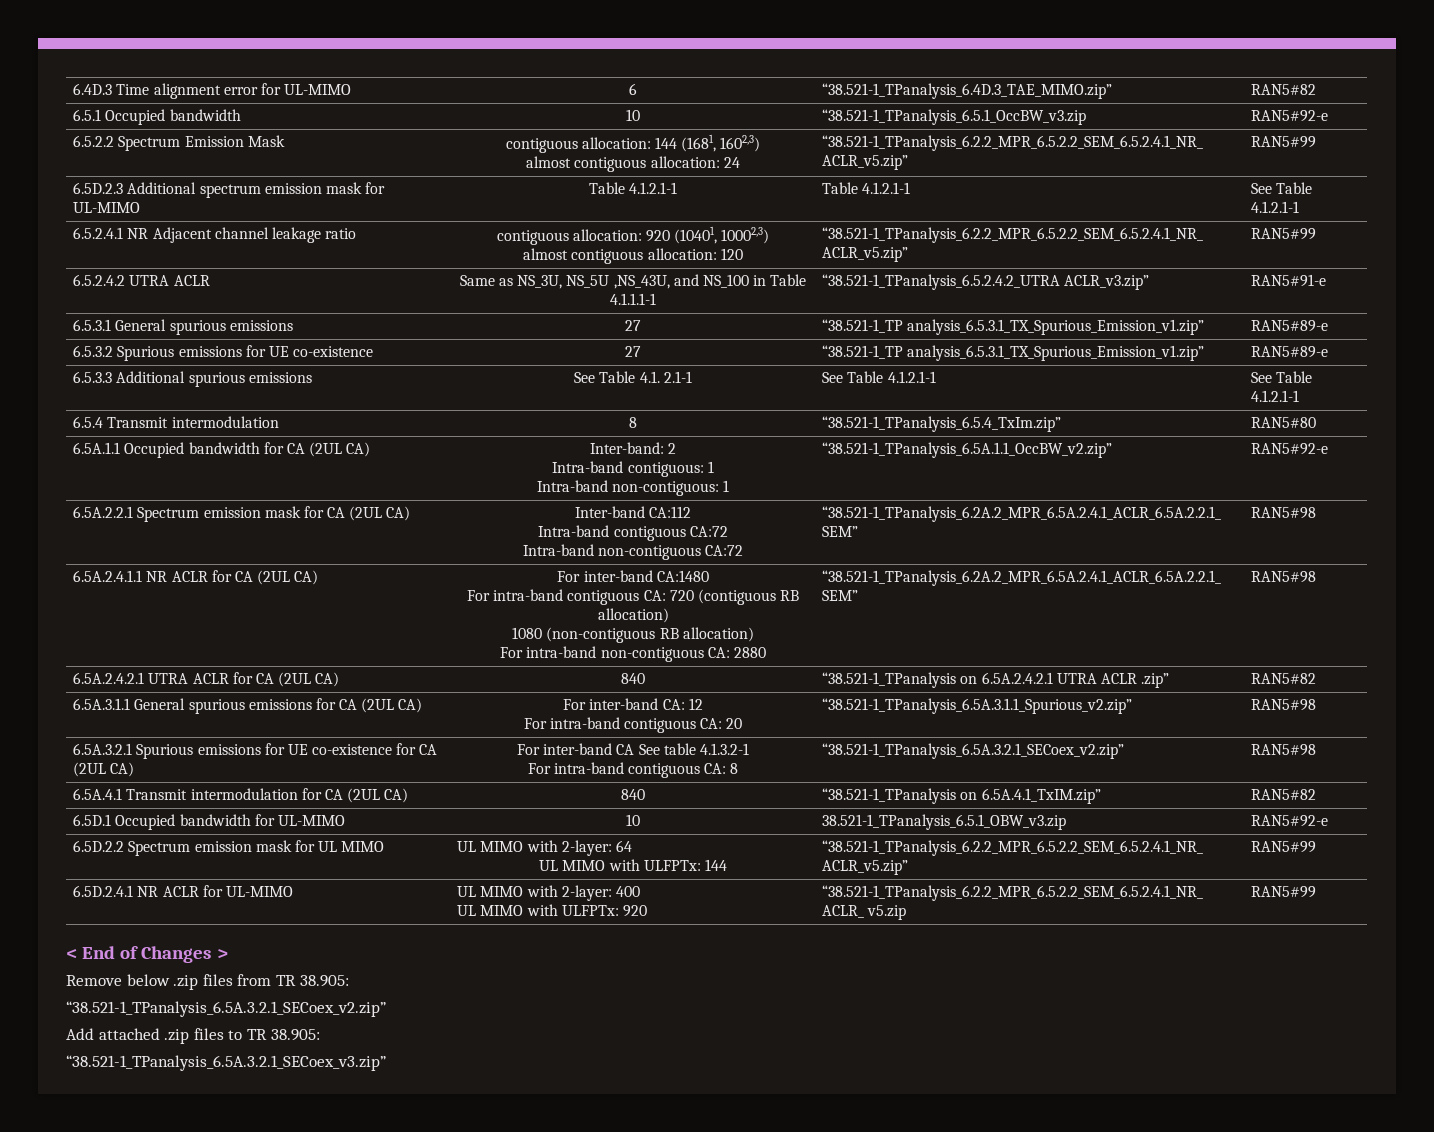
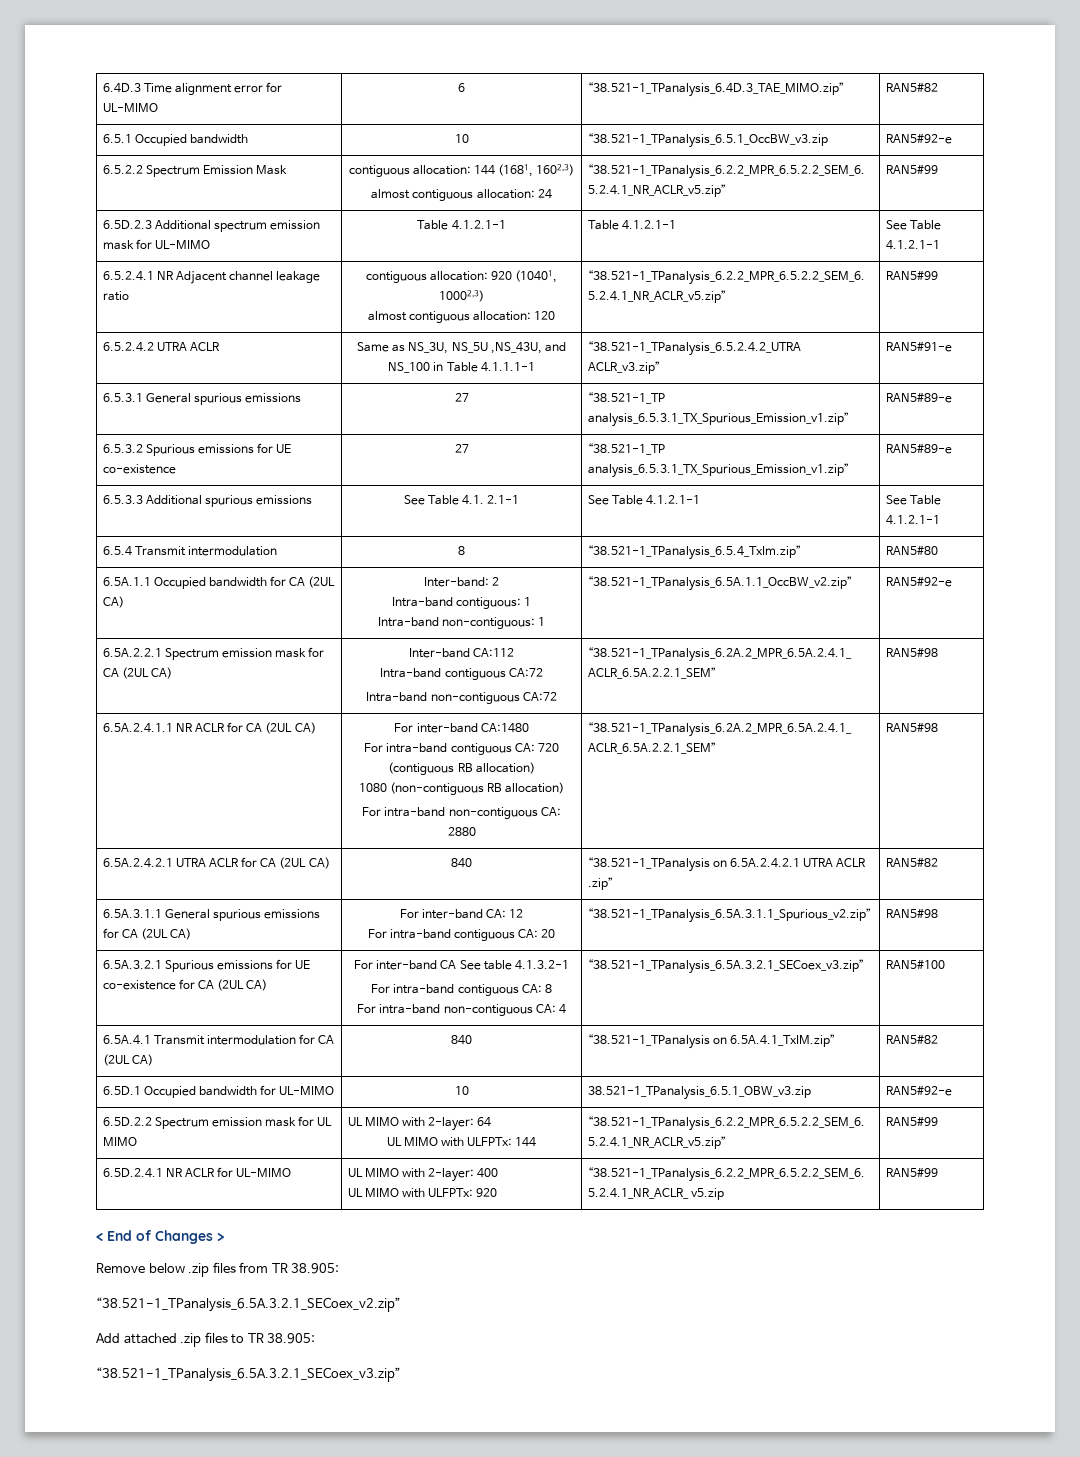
  6.5A.3.2.1 Spurious emissions for UE co-existence for CA (2UL CA) | For inter-band CA See table 4.1.3.2-1
- For intra-band contiguous CA: 8 | “38.521-1_TPanalysis_6.5A.3.2.1_SECoex_v2.zip” | RAN5#98
+ For intra-band contiguous CA: 8
+ For intra-band non-contiguous CA: 4 | “38.521-1_TPanalysis_6.5A.3.2.1_SECoex_v3.zip” | RAN5#100

